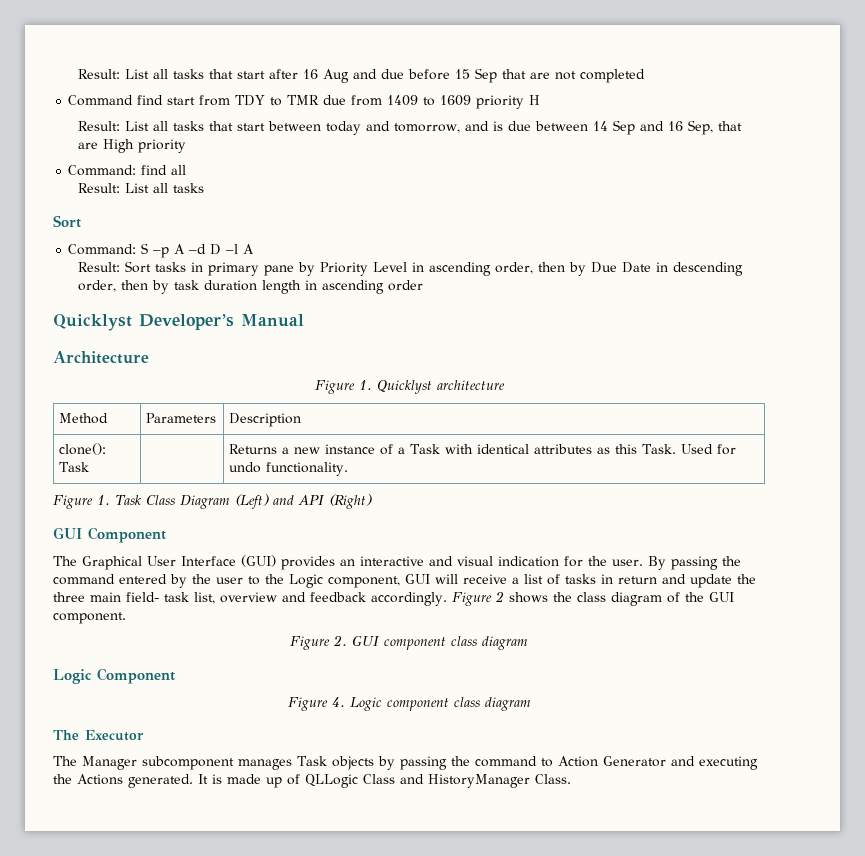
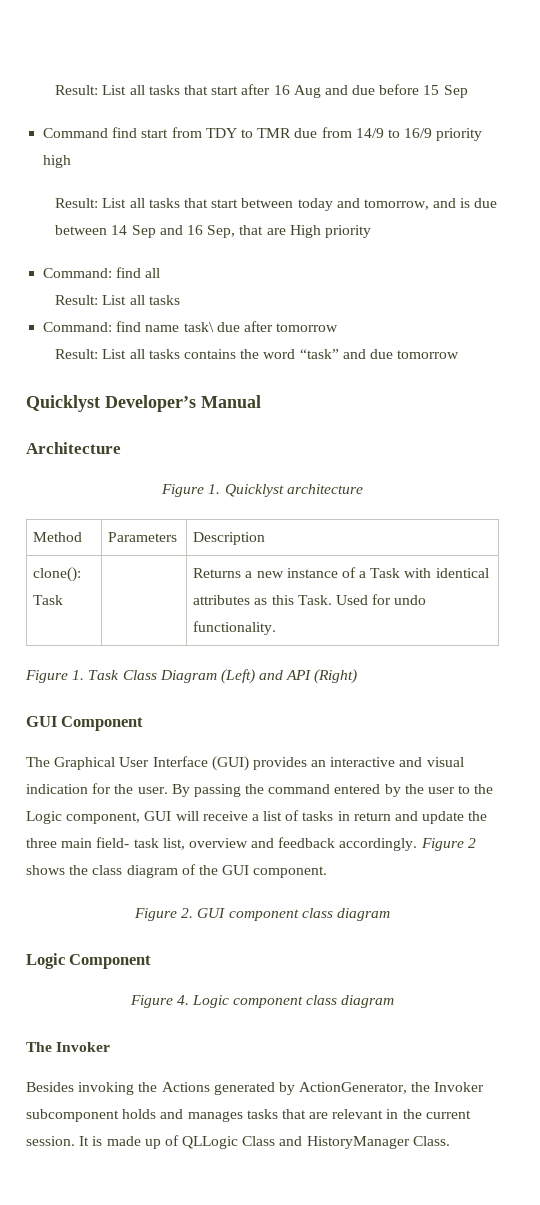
- Result: List all tasks that start after 16 Aug and due before 15 Sep that are not completed
+ Result: List all tasks that start after 16 Aug and due before 15 Sep
- Command find start from TDY to TMR due from 1409 to 1609 priority H
+ Command find start from TDY to TMR due from 14/9 to 16/9 priority high
  Command: find all
  Result: List all tasks
- Sort
- Command: S –p A –d D –l A
- Result: Sort tasks in primary pane by Priority Level in ascending order, then by Due Date in descending order, then by task duration length in ascending order
+ Command: find name task\ due after tomorrow
+ Result: List all tasks contains the word “task” and due tomorrow
- The Executor
- The Manager subcomponent manages Task objects by passing the command to Action Generator and executing the Actions generated.
+ The Invoker
+ Besides invoking the Actions generated by ActionGenerator, the Invoker subcomponent holds and manages tasks that are relevant in the current session.

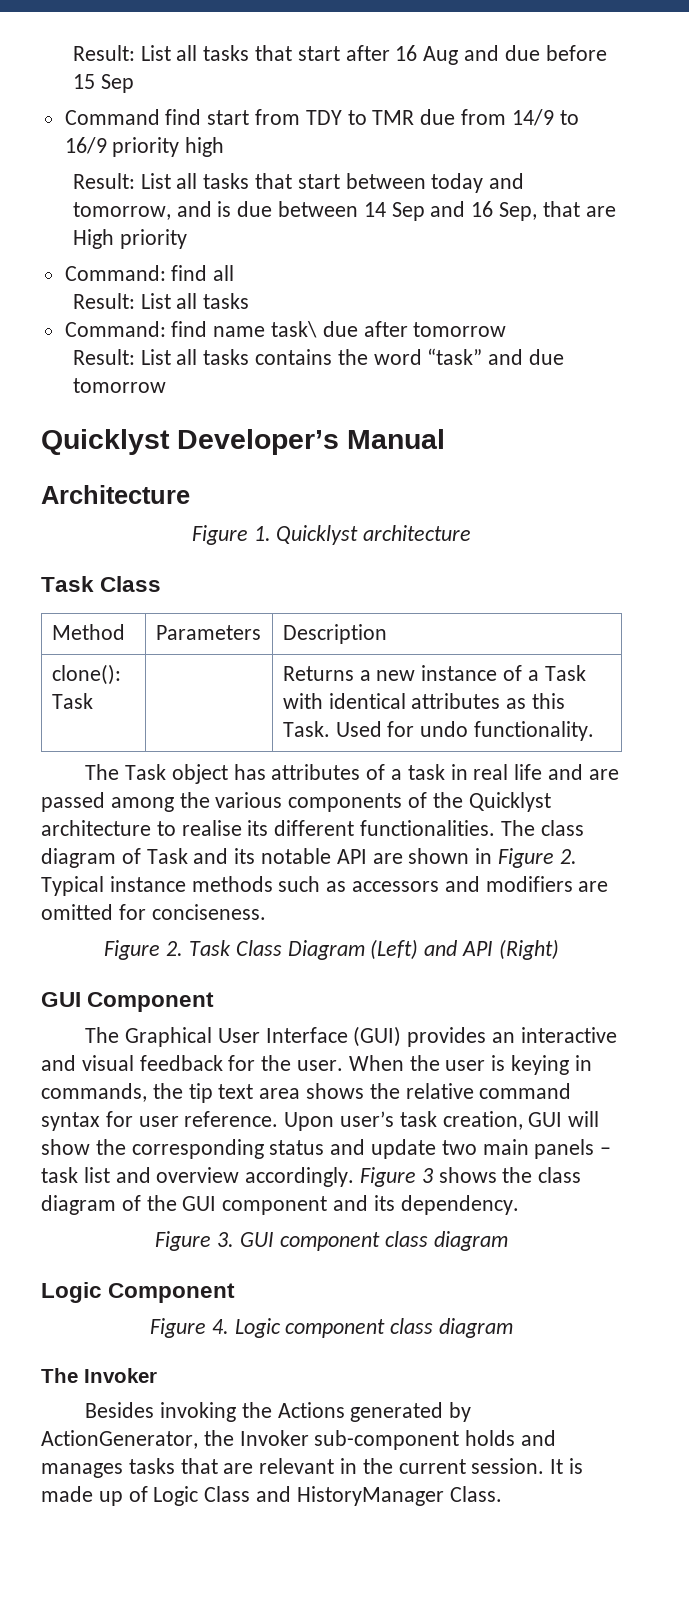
  Figure 1. Quicklyst architecture
+ Task Class
- Figure 1. Task Class Diagram (Left) and API (Right)
+ The Task object has attributes of a task in real life and are passed among the various components of the Quicklyst architecture to realise its different functionalities. The class diagram of Task and its notable API are shown in Figure 2. Typical instance methods such as accessors and modifiers are omitted for conciseness.
+ Figure 2. Task Class Diagram (Left) and API (Right)
- The Graphical User Interface (GUI) provides an interactive and visual indication for the user.
+ The Graphical User Interface (GUI) provides an interactive and visual feedback for the user.
- By passing the command entered by the user to the Logic component, GUI will receive a list of tasks in return and update the three main field- task list, overview and feedback accordingly.
+ When the user is keying in commands, the tip text area shows the relative command syntax for user reference. Upon user’s task creation, GUI will show the corresponding status and update two main panels – task list and overview accordingly.
- Figure 2 shows the class diagram of the GUI component.
- Figure 2. GUI component class diagram
+ Figure 3 shows the class diagram of the GUI component and its dependency.
+ Figure 3. GUI component class diagram
- Besides invoking the Actions generated by ActionGenerator, the Invoker subcomponent holds and manages tasks that are relevant in the current session.
+ Besides invoking the Actions generated by ActionGenerator, the Invoker sub-component holds and manages tasks that are relevant in the current session.
- It is made up of QLLogic Class and HistoryManager Class.
+ It is made up of Logic Class and HistoryManager Class.

